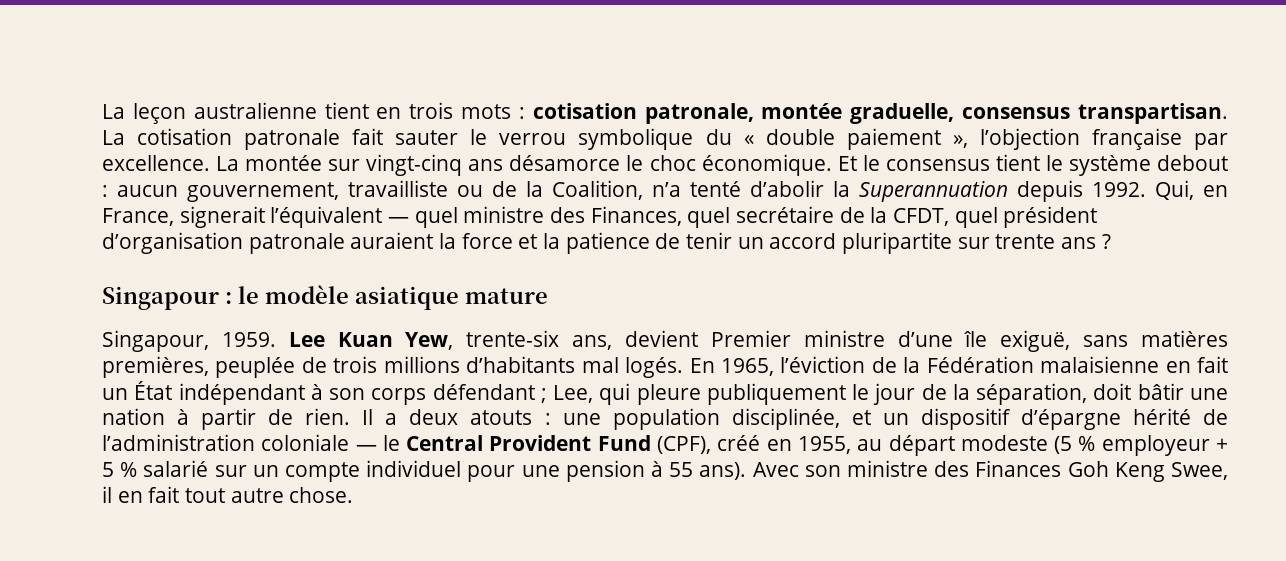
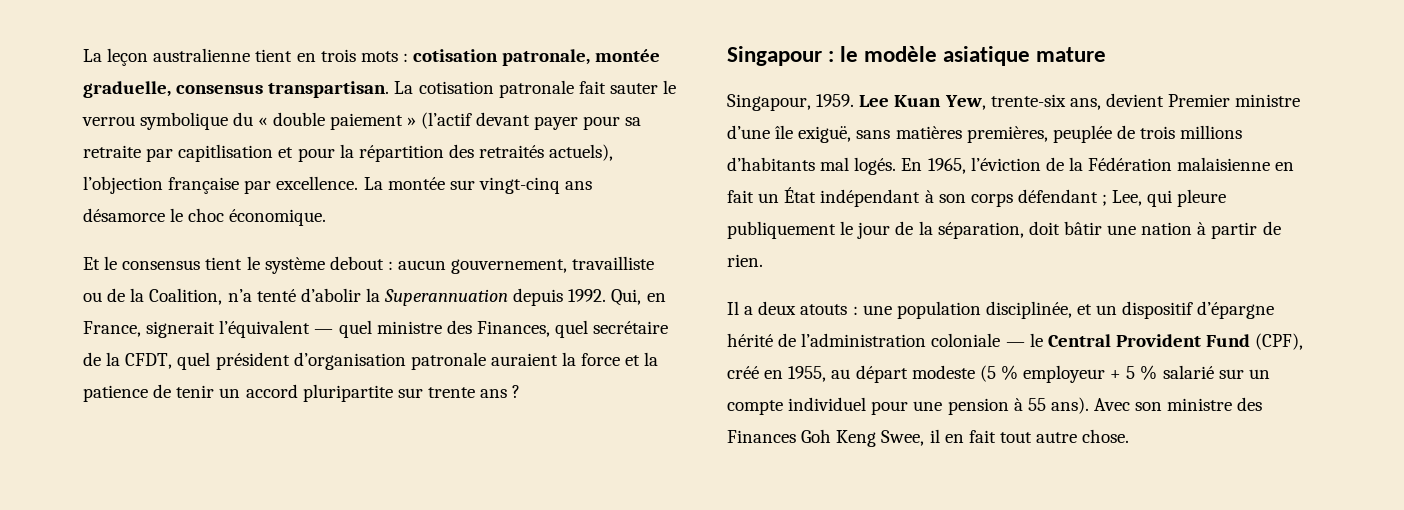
- La cotisation patronale fait sauter le verrou symbolique du « double paiement », l’objection française par excellence.
+ La cotisation patronale fait sauter le verrou symbolique du « double paiement » (l’actif devant payer pour sa retraite par capitlisation et pour la répartition des retraités actuels), l’objection française par excellence.
- La montée sur vingt-cinq ans désamorce le choc économique. Et le consensus tient le système debout : aucun gouvernement, travailliste ou de la Coalition, n’a tenté d’abolir la Superannuation depuis 1992.
+ La montée sur vingt-cinq ans désamorce le choc économique.
+ Et le consensus tient le système debout : aucun gouvernement, travailliste ou de la Coalition, n’a tenté d’abolir la Superannuation depuis 1992.
- Lee, qui pleure publiquement le jour de la séparation, doit bâtir une nation à partir de rien. Il a deux atouts :
+ Lee, qui pleure publiquement le jour de la séparation, doit bâtir une nation à partir de rien.
+ Il a deux atouts :

